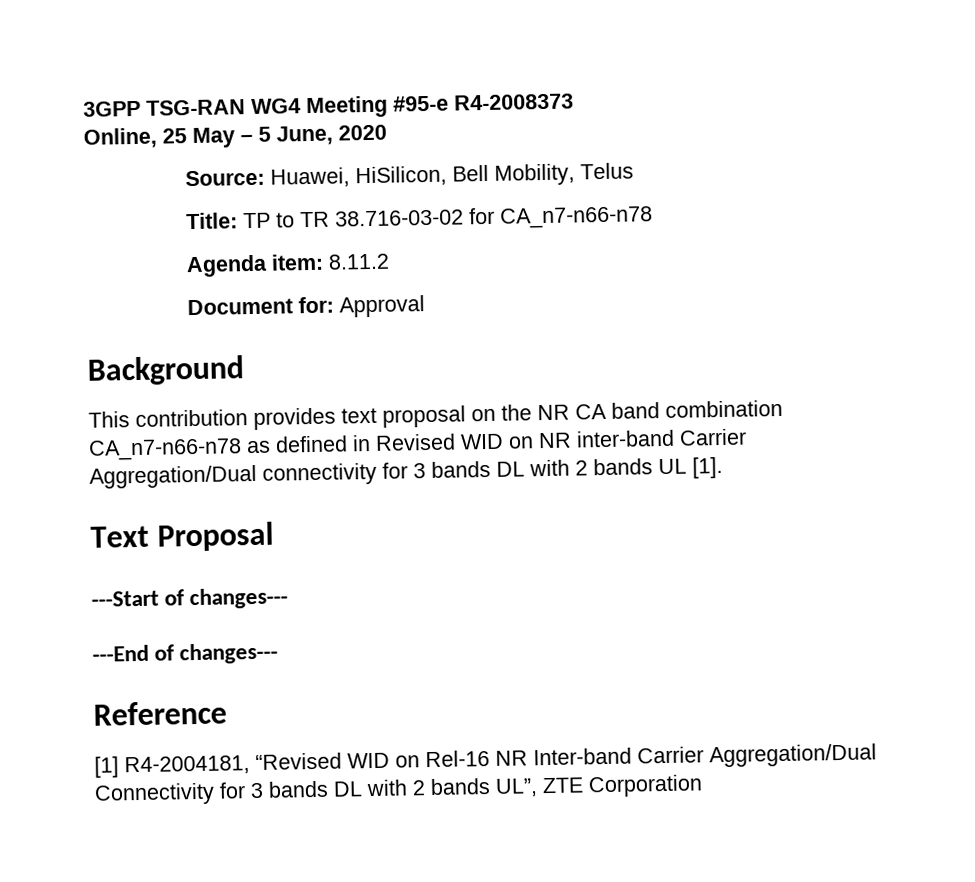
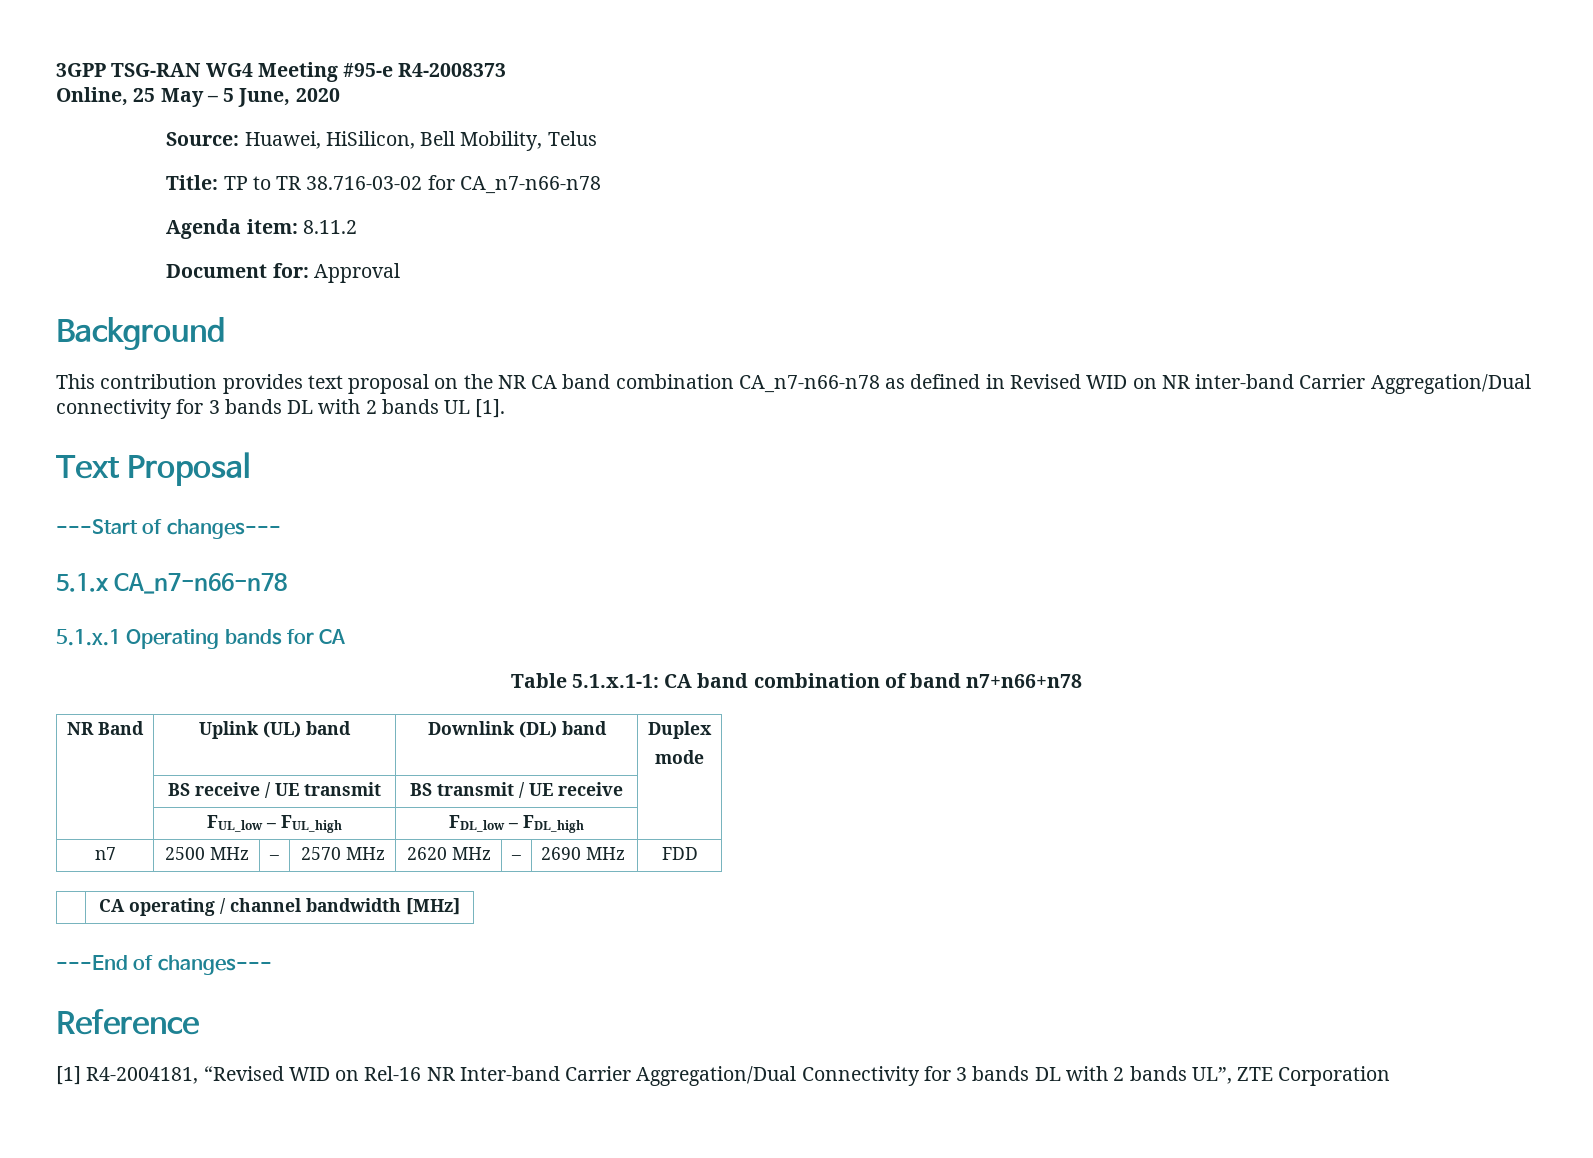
+ 5.1.x CA_n7-n66-n78
+ 5.1.x.1 Operating bands for CA
+ Table 5.1.x.1-1: CA band combination of band n7+n66+n78
+ NR Band | Uplink (UL) band | Downlink (DL) band | Duplex
+ mode
+ | BS receive / UE transmit | BS transmit / UE receive |
+ | FUL_low – FUL_high | FDL_low – FDL_high |
+ n7 | 2500 MHz | – | 2570 MHz | 2620 MHz | – | 2690 MHz | FDD
+ | CA operating / channel bandwidth [MHz]

